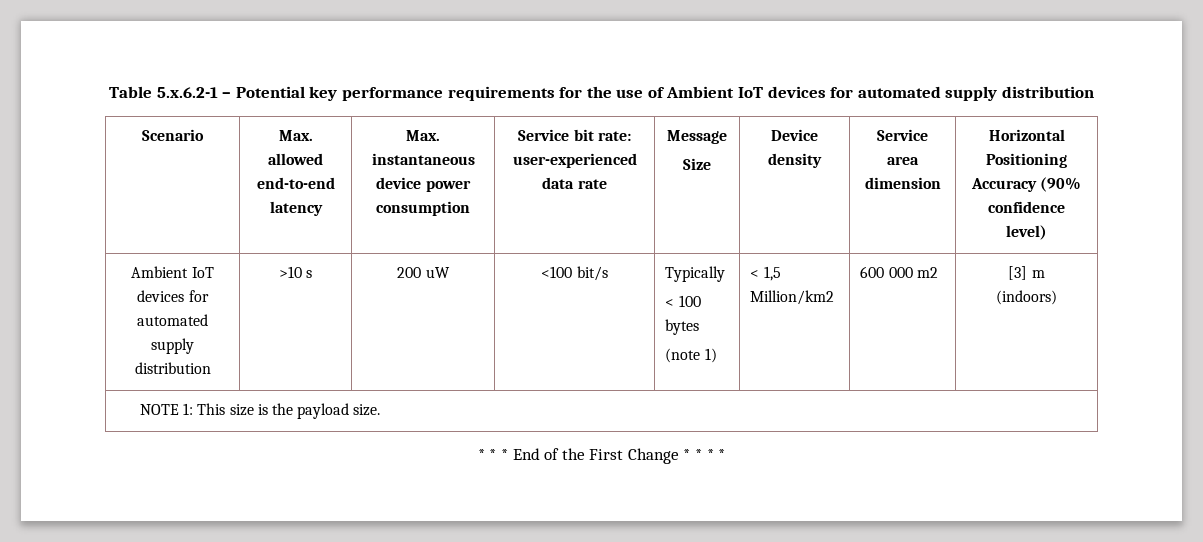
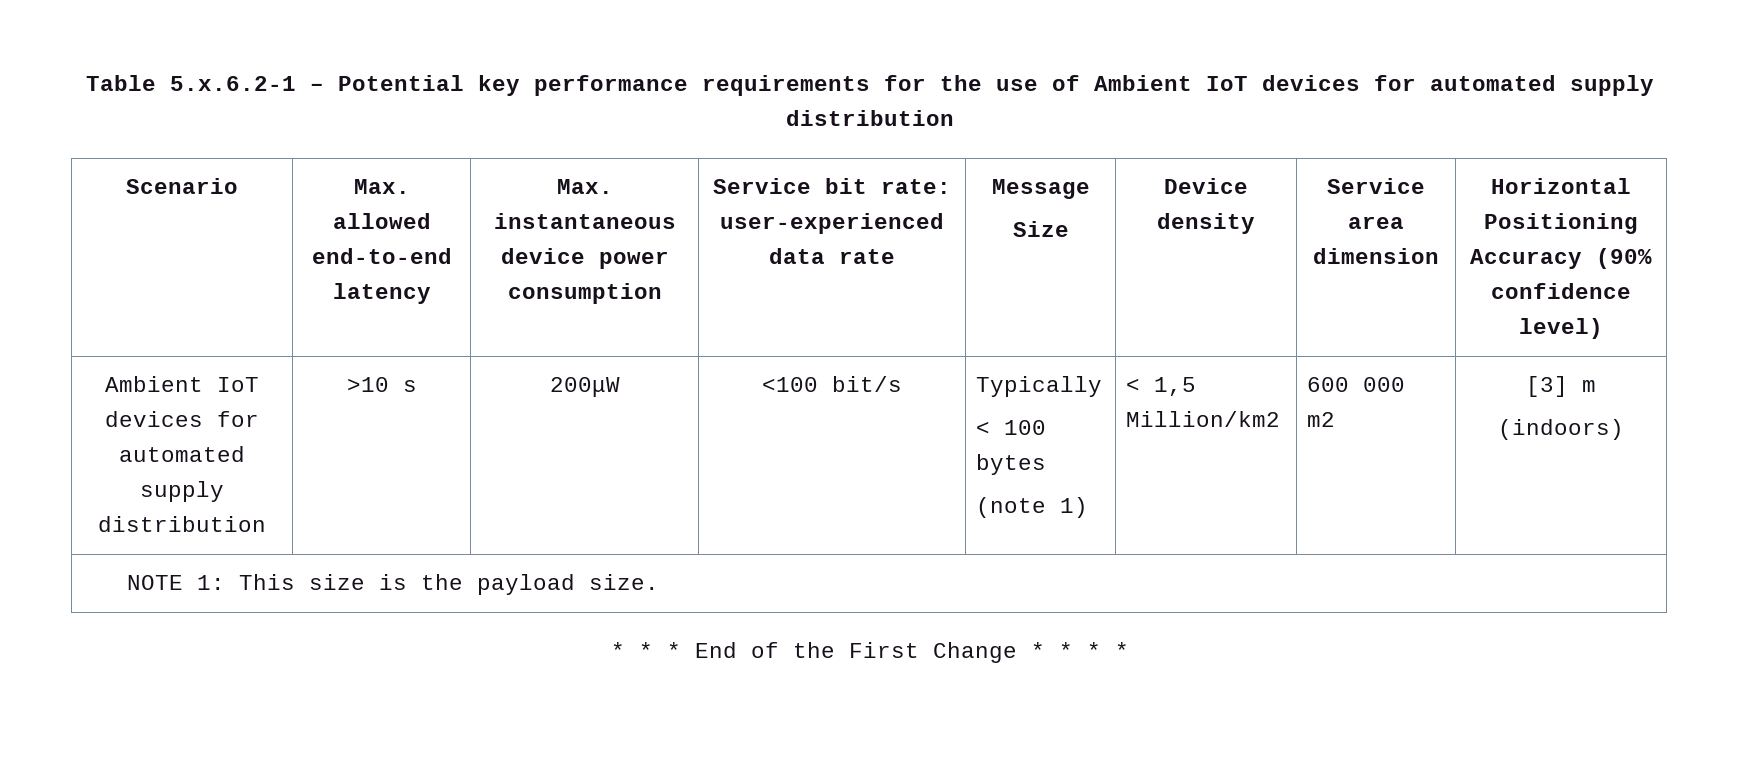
- Ambient IoT devices for automated supply distribution | >10 s | 200 uW | <100 bit/s | Typically
+ Ambient IoT devices for automated supply distribution | >10 s | 200μW | <100 bit/s | Typically

